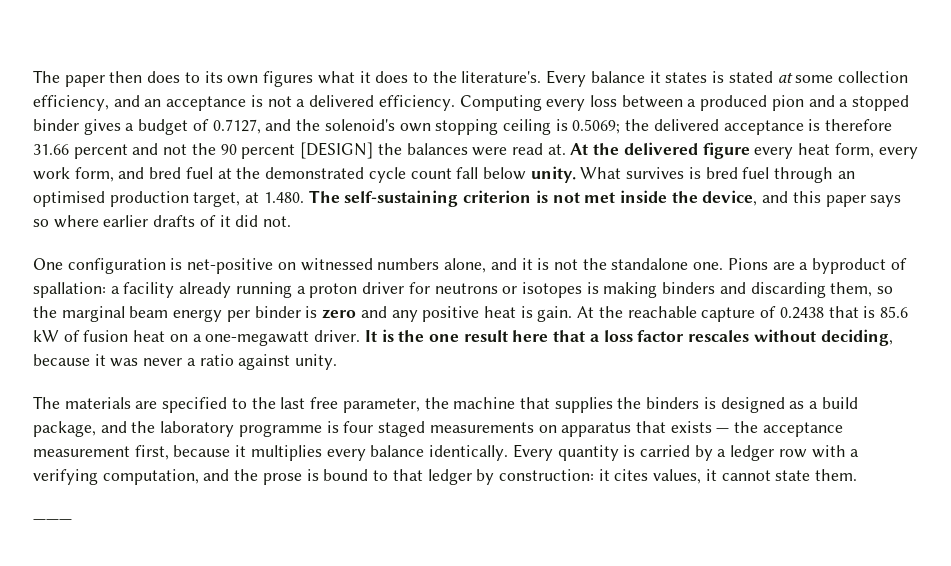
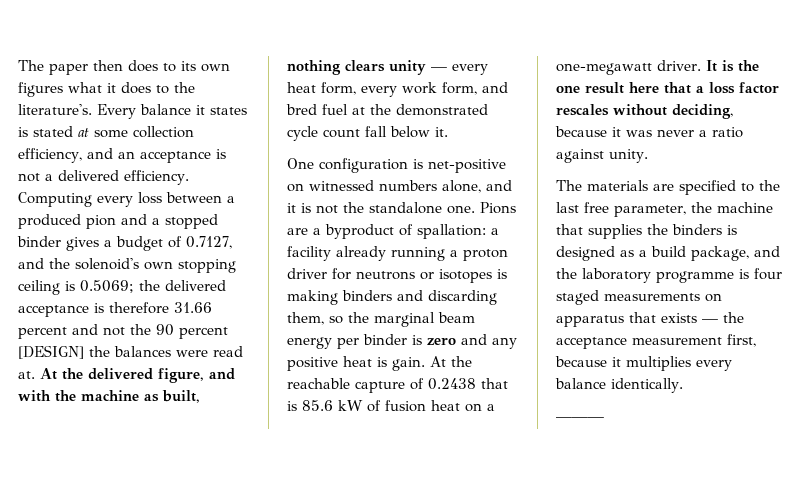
- At the delivered figure every heat form, every work form, and bred fuel at the demonstrated cycle count fall below unity. What survives is bred fuel through an optimised production target, at 1.480. The self-sustaining criterion is not met inside the device, and this paper says so where earlier drafts of it did not.
+ At the delivered figure, and with the machine as built, nothing clears unity — every heat form, every work form, and bred fuel at the demonstrated cycle count fall below it.
- Every quantity is carried by a ledger row with a verifying computation, and the prose is bound to that ledger by construction: it cites values, it cannot state them.

